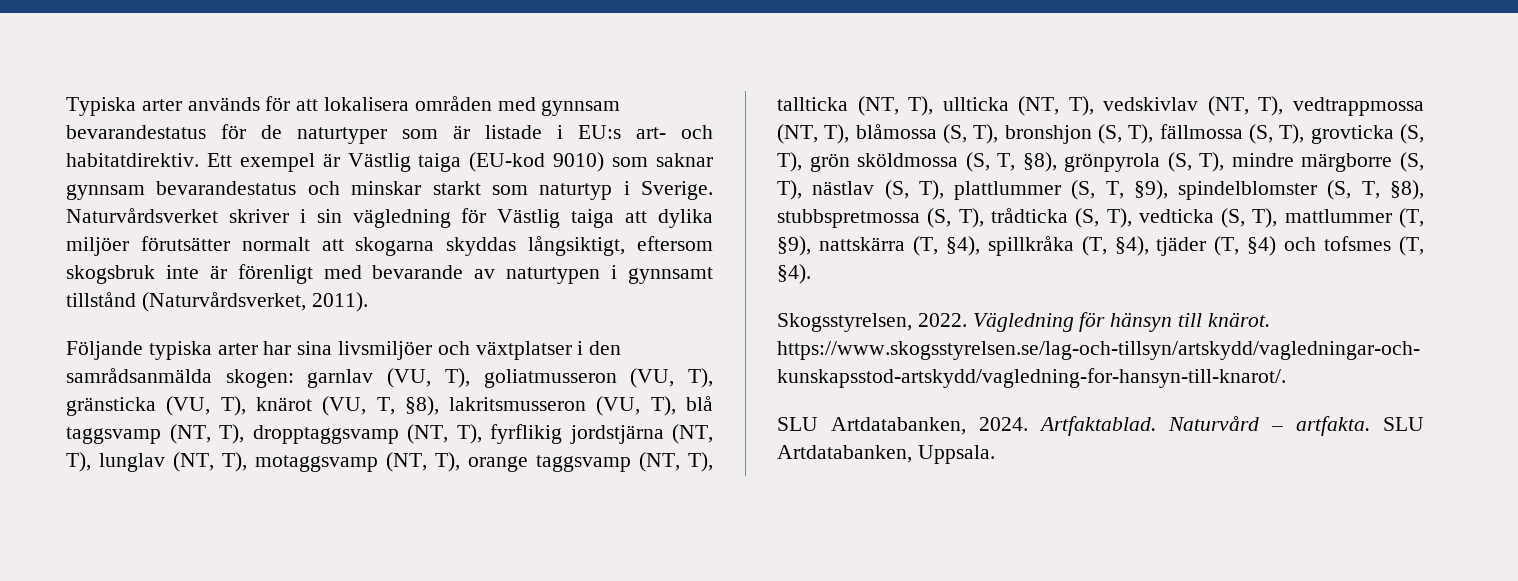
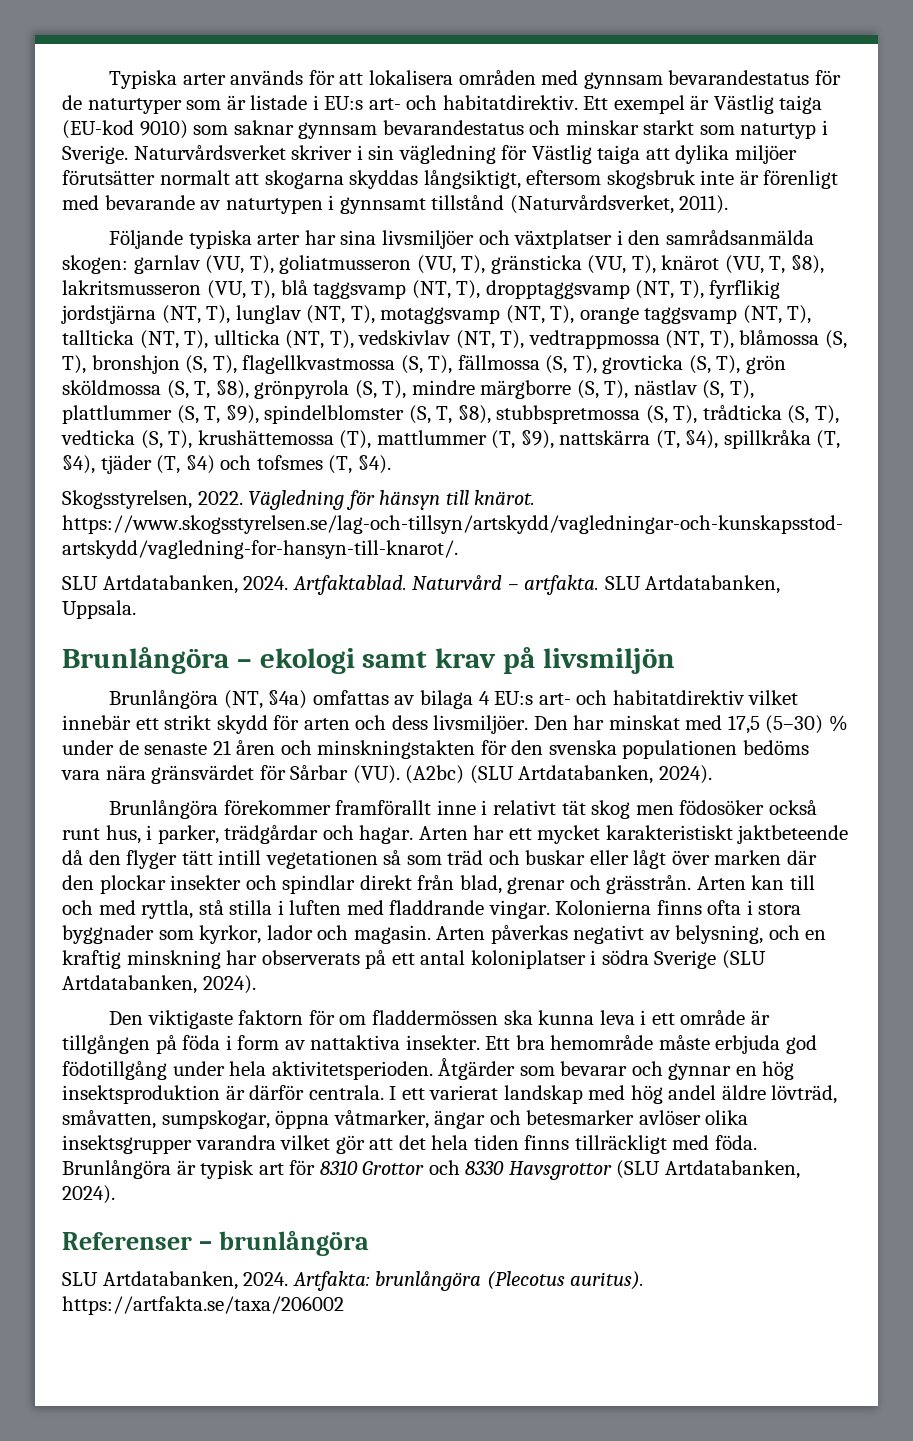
- garnlav (VU, T), goliatmusseron (VU, T), gränsticka (VU, T), knärot (VU, T, §8), lakritsmusseron (VU, T), blå taggsvamp (NT, T), dropptaggsvamp (NT, T), fyrflikig jordstjärna (NT, T), lunglav (NT, T), motaggsvamp (NT, T), orange taggsvamp (NT, T), tallticka (NT, T), ullticka (NT, T), vedskivlav (NT, T), vedtrappmossa (NT, T), blåmossa (S, T), bronshjon (S, T), fällmossa (S, T), grovticka (S, T), grön sköldmossa (S, T, §8), grönpyrola (S, T), mindre märgborre (S, T), nästlav (S, T), plattlummer (S, T, §9), spindelblomster (S, T, §8), stubbspretmossa (S, T), trådticka (S, T), vedticka (S, T), mattlummer (T, §9), nattskärra (T, §4), spillkråka (T, §4), tjäder (T, §4) och tofsmes (T, §4).
+ garnlav (VU, T), goliatmusseron (VU, T), gränsticka (VU, T), knärot (VU, T, §8), lakritsmusseron (VU, T), blå taggsvamp (NT, T), dropptaggsvamp (NT, T), fyrflikig jordstjärna (NT, T), lunglav (NT, T), motaggsvamp (NT, T), orange taggsvamp (NT, T), tallticka (NT, T), ullticka (NT, T), vedskivlav (NT, T), vedtrappmossa (NT, T), blåmossa (S, T), bronshjon (S, T), flagellkvastmossa (S, T), fällmossa (S, T), grovticka (S, T), grön sköldmossa (S, T, §8), grönpyrola (S, T), mindre märgborre (S, T), nästlav (S, T), plattlummer (S, T, §9), spindelblomster (S, T, §8), stubbspretmossa (S, T), trådticka (S, T), vedticka (S, T), krushättemossa (T), mattlummer (T, §9), nattskärra (T, §4), spillkråka (T, §4), tjäder (T, §4) och tofsmes (T, §4).
+ Brunlångöra – ekologi samt krav på livsmiljön
+ Brunlångöra (NT, §4a) omfattas av bilaga 4 EU:s art- och habitatdirektiv vilket innebär ett strikt skydd för arten och dess livsmiljöer. Den har minskat med 17,5 (5–30) % under de senaste 21 åren och minskningstakten för den svenska populationen bedöms vara nära gränsvärdet för Sårbar (VU). (A2bc) (SLU Artdatabanken, 2024).
+ Brunlångöra förekommer framförallt inne i relativt tät skog men födosöker också runt hus, i parker, trädgårdar och hagar. Arten har ett mycket karakteristiskt jaktbeteende då den flyger tätt intill vegetationen så som träd och buskar eller lågt över marken där den plockar insekter och spindlar direkt från blad, grenar och grässtrån. Arten kan till och med ryttla, stå stilla i luften med fladdrande vingar. Kolonierna finns ofta i stora byggnader som kyrkor, lador och magasin. Arten påverkas negativt av belysning, och en kraftig minskning har observerats på ett antal koloniplatser i södra Sverige (SLU Artdatabanken, 2024).
+ Den viktigaste faktorn för om fladdermössen ska kunna leva i ett område är tillgången på föda i form av nattaktiva insekter. Ett bra hemområde måste erbjuda god födotillgång under hela aktivitetsperioden. Åtgärder som bevarar och gynnar en hög insektsproduktion är därför centrala. I ett varierat landskap med hög andel äldre lövträd, småvatten, sumpskogar, öppna våtmarker, ängar och betesmarker avlöser olika insektsgrupper varandra vilket gör att det hela tiden finns tillräckligt med föda. Brunlångöra är typisk art för 8310 Grottor och 8330 Havsgrottor (SLU Artdatabanken, 2024).
+ Referenser – brunlångöra
+ SLU Artdatabanken, 2024. Artfakta: brunlångöra (Plecotus auritus). https://artfakta.se/taxa/206002

